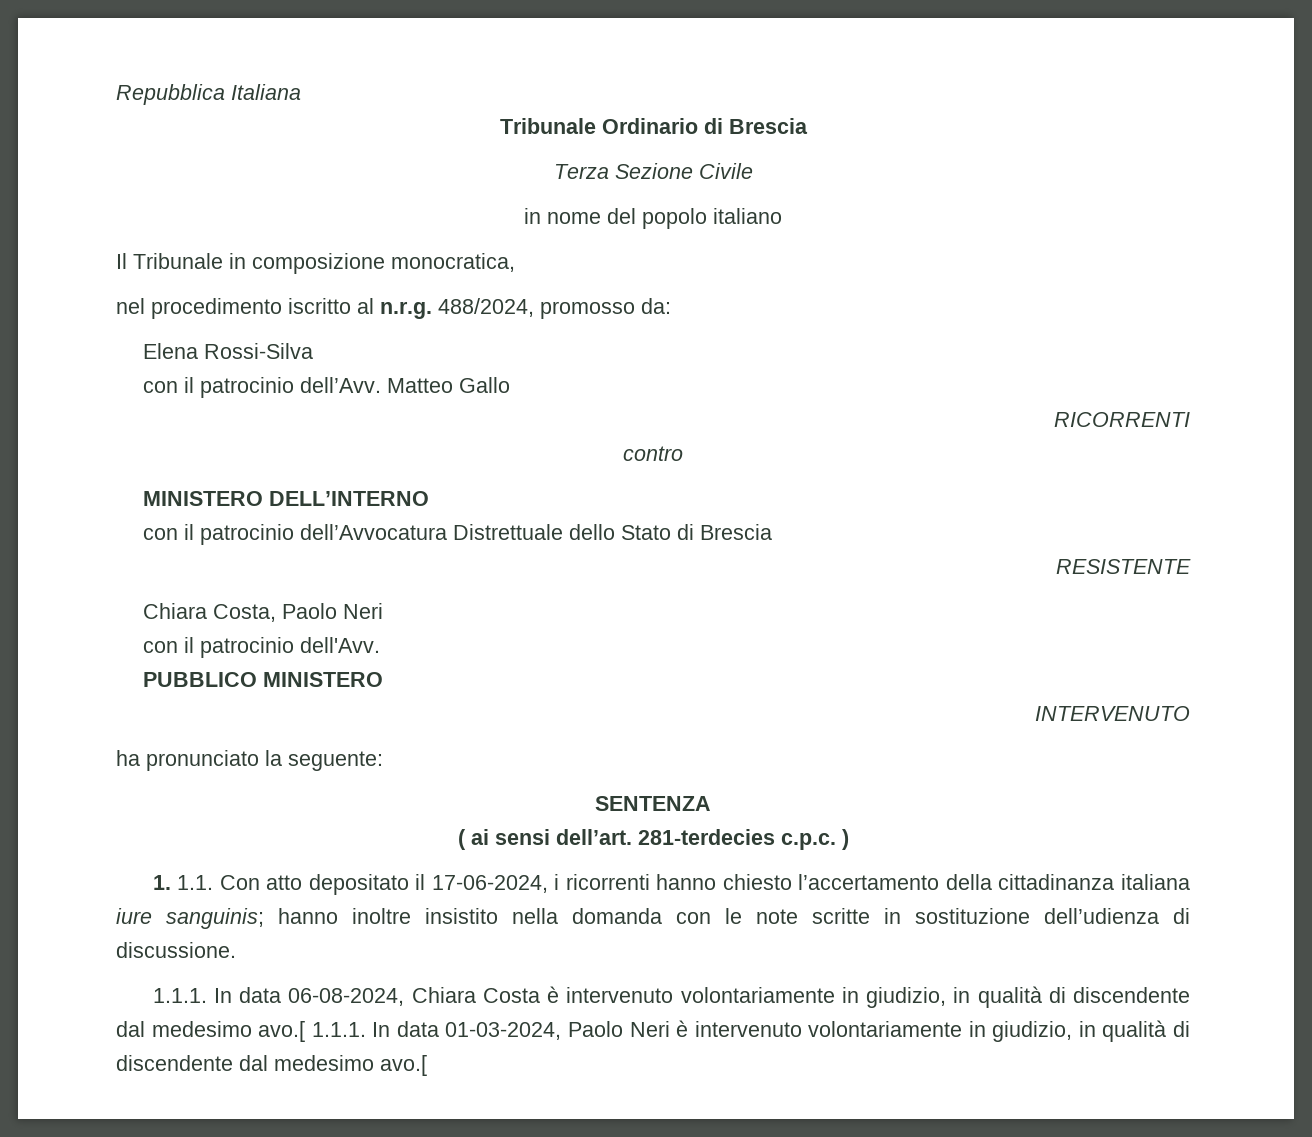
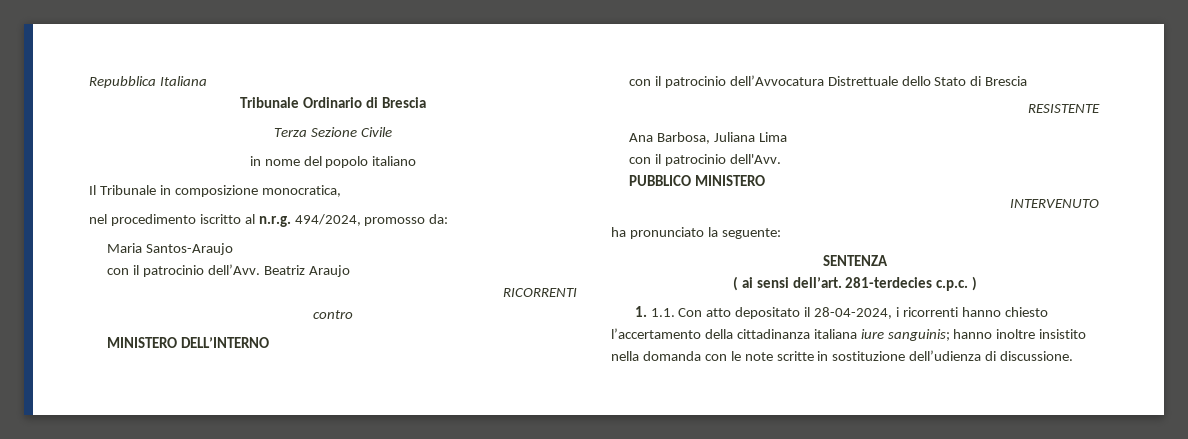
- nel procedimento iscritto al n.r.g. 488/2024, promosso da:
+ nel procedimento iscritto al n.r.g. 494/2024, promosso da:
- Elena Rossi-Silva
- con il patrocinio dell’Avv. Matteo Gallo
+ Maria Santos-Araujo
+ con il patrocinio dell’Avv. Beatriz Araujo
- Chiara Costa, Paolo Neri
+ Ana Barbosa, Juliana Lima
- 1. 1.1. Con atto depositato il 17-06-2024, i ricorrenti hanno chiesto l’accertamento della cittadinanza italiana iure sanguinis; hanno inoltre insistito nella domanda con le note scritte in sostituzione dell’udienza di discussione.
+ 1. 1.1. Con atto depositato il 28-04-2024, i ricorrenti hanno chiesto l’accertamento della cittadinanza italiana iure sanguinis; hanno inoltre insistito nella domanda con le note scritte in sostituzione dell’udienza di discussione.
- 1.1.1. In data 06-08-2024, Chiara Costa è intervenuto volontariamente in giudizio, in qualità di discendente dal medesimo avo.[ 1.1.1. In data 01-03-2024, Paolo Neri è intervenuto volontariamente in giudizio, in qualità di discendente dal medesimo avo.[

